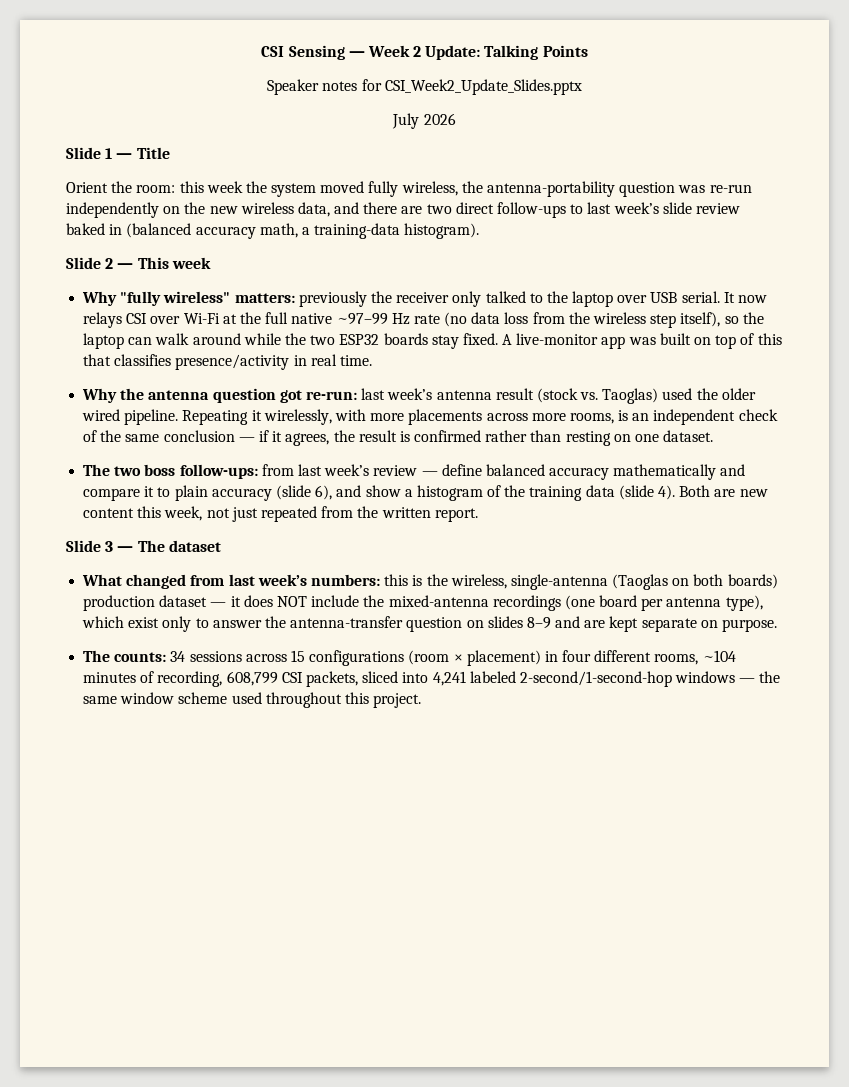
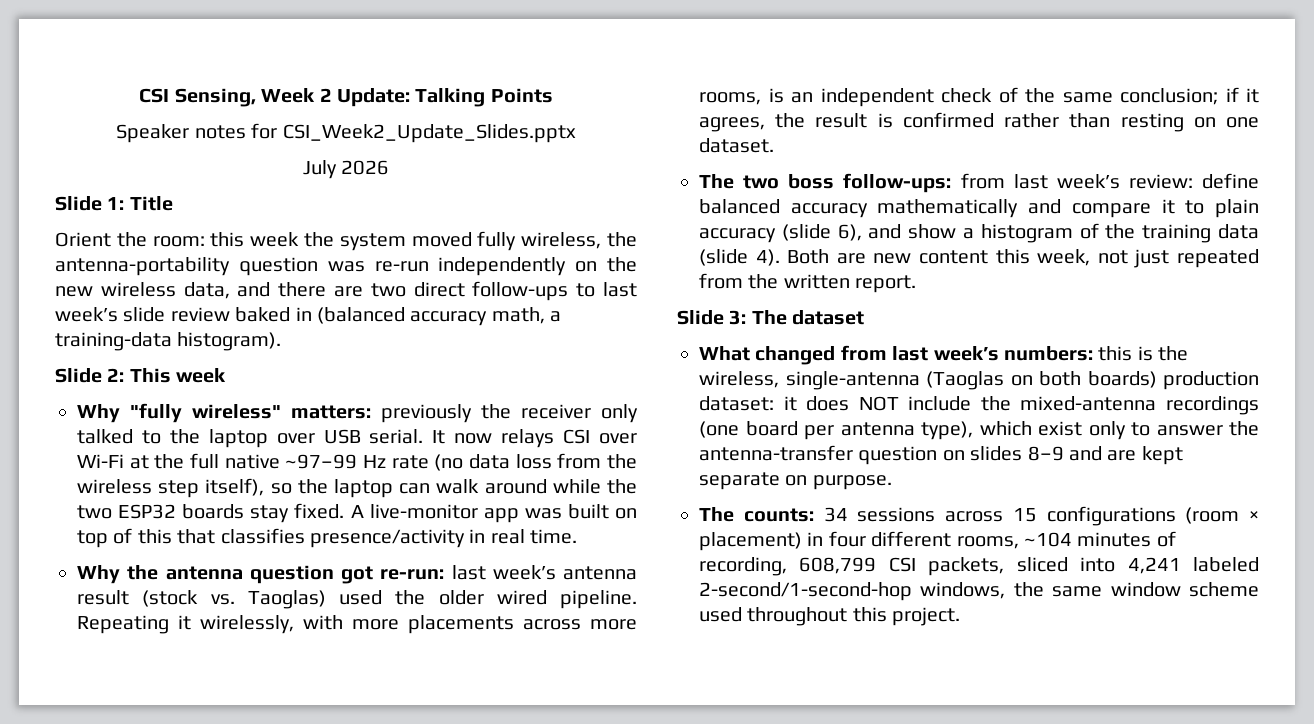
- CSI Sensing — Week 2 Update: Talking Points
+ CSI Sensing, Week 2 Update: Talking Points
- Slide 1 — Title
+ Slide 1: Title
- Slide 2 — This week
+ Slide 2: This week
- Repeating it wirelessly, with more placements across more rooms, is an independent check of the same conclusion — if it agrees, the result is confirmed rather than resting on one dataset.
+ Repeating it wirelessly, with more placements across more rooms, is an independent check of the same conclusion; if it agrees, the result is confirmed rather than resting on one dataset.
- The two boss follow-ups: from last week’s review — define balanced accuracy mathematically and compare it to plain accuracy (slide 6), and show a histogram of the training data (slide 4).
+ The two boss follow-ups: from last week’s review: define balanced accuracy mathematically and compare it to plain accuracy (slide 6), and show a histogram of the training data (slide 4).
- Slide 3 — The dataset
+ Slide 3: The dataset
- What changed from last week’s numbers: this is the wireless, single-antenna (Taoglas on both boards) production dataset — it does NOT include the mixed-antenna recordings (one board per antenna type), which exist only to answer the antenna-transfer question on slides 8–9 and are kept separate on purpose.
+ What changed from last week’s numbers: this is the wireless, single-antenna (Taoglas on both boards) production dataset: it does NOT include the mixed-antenna recordings (one board per antenna type), which exist only to answer the antenna-transfer question on slides 8–9 and are kept separate on purpose.
- The counts: 34 sessions across 15 configurations (room × placement) in four different rooms, ~104 minutes of recording, 608,799 CSI packets, sliced into 4,241 labeled 2-second/1-second-hop windows — the same window scheme used throughout this project.
+ The counts: 34 sessions across 15 configurations (room × placement) in four different rooms, ~104 minutes of recording, 608,799 CSI packets, sliced into 4,241 labeled 2-second/1-second-hop windows, the same window scheme used throughout this project.

